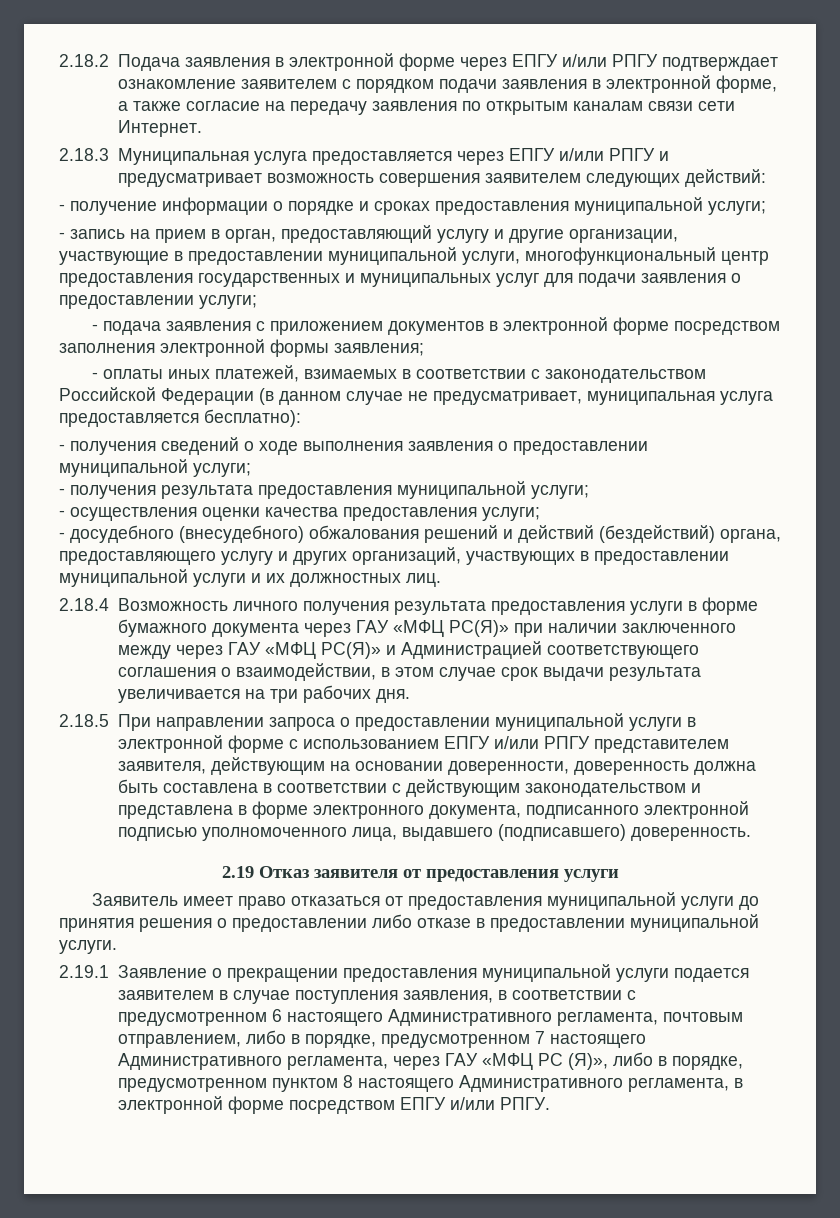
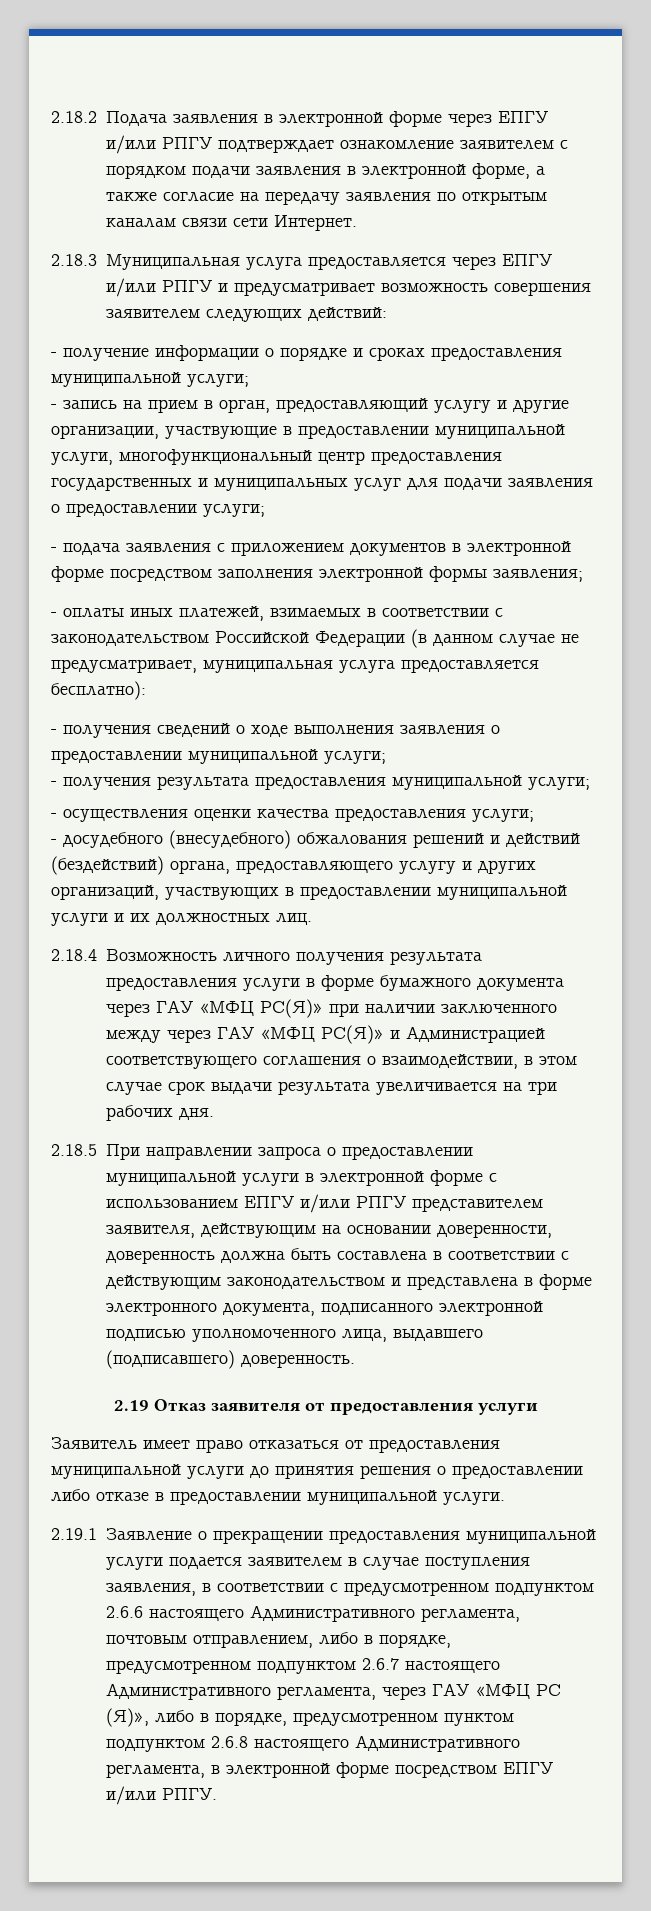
- 2.19.1 Заявление о прекращении предоставления муниципальной услуги подается заявителем в случае поступления заявления, в соответствии с предусмотренном 6 настоящего Административного регламента, почтовым отправлением, либо в порядке, предусмотренном 7 настоящего Административного регламента, через ГАУ «МФЦ РС (Я)», либо в порядке, предусмотренном пунктом 8 настоящего Административного регламента, в электронной форме посредством ЕПГУ и/или РПГУ.
+ 2.19.1 Заявление о прекращении предоставления муниципальной услуги подается заявителем в случае поступления заявления, в соответствии с предусмотренном подпунктом 2.6.6 настоящего Административного регламента, почтовым отправлением, либо в порядке, предусмотренном подпунктом 2.6.7 настоящего Административного регламента, через ГАУ «МФЦ РС (Я)», либо в порядке, предусмотренном пунктом подпунктом 2.6.8 настоящего Административного регламента, в электронной форме посредством ЕПГУ и/или РПГУ.

